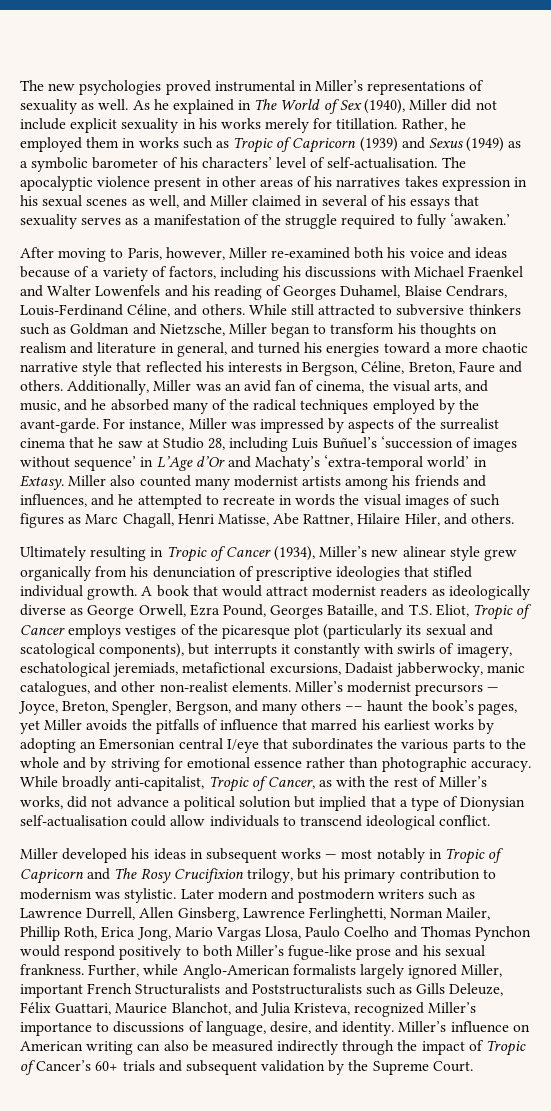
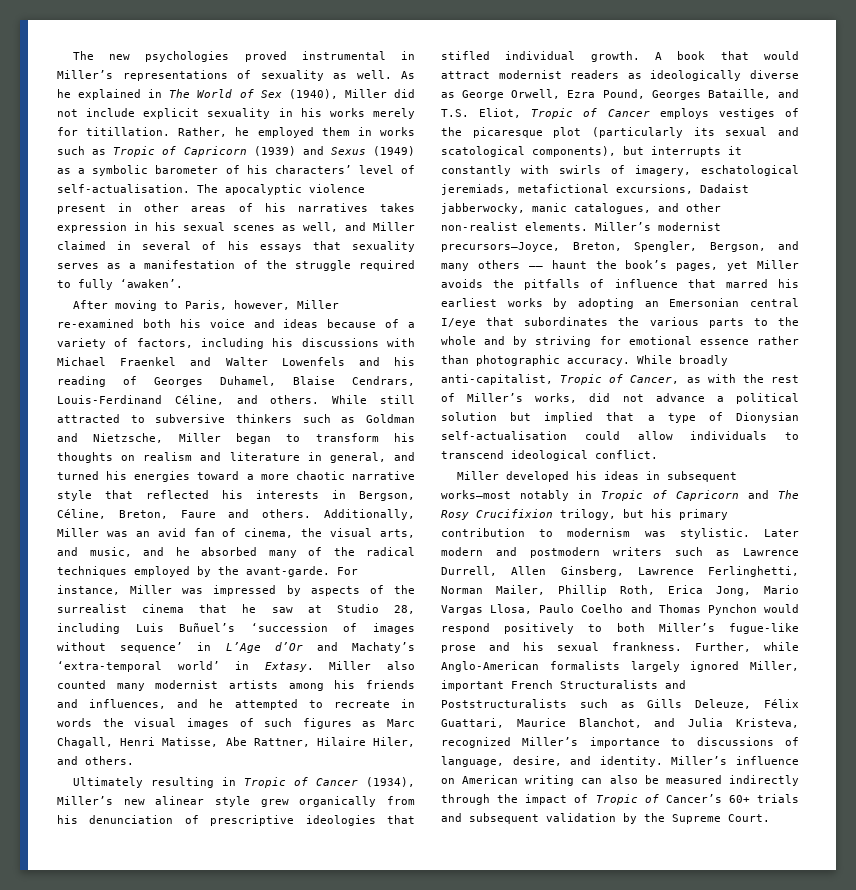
- The apocalyptic violence present in other areas of his narratives takes expression in his sexual scenes as well, and Miller claimed in several of his essays that sexuality serves as a manifestation of the struggle required to fully ‘awaken.’
+ The apocalyptic violence present in other areas of his narratives takes expression in his sexual scenes as well, and Miller claimed in several of his essays that sexuality serves as a manifestation of the struggle required to fully ‘awaken’.
- Miller’s modernist precursors — Joyce, Breton, Spengler, Bergson, and many others –– haunt the book’s pages, yet Miller avoids the pitfalls of influence that marred his earliest works by adopting an Emersonian central I/eye that subordinates the various parts to the whole and by striving for emotional essence rather than photographic accuracy.
+ Miller’s modernist precursors—Joyce, Breton, Spengler, Bergson, and many others –– haunt the book’s pages, yet Miller avoids the pitfalls of influence that marred his earliest works by adopting an Emersonian central I/eye that subordinates the various parts to the whole and by striving for emotional essence rather than photographic accuracy.
- Miller developed his ideas in subsequent works — most notably in Tropic of Capricorn and The Rosy Crucifixion trilogy, but his primary contribution to modernism was stylistic.
+ Miller developed his ideas in subsequent works—most notably in Tropic of Capricorn and The Rosy Crucifixion trilogy, but his primary contribution to modernism was stylistic.

